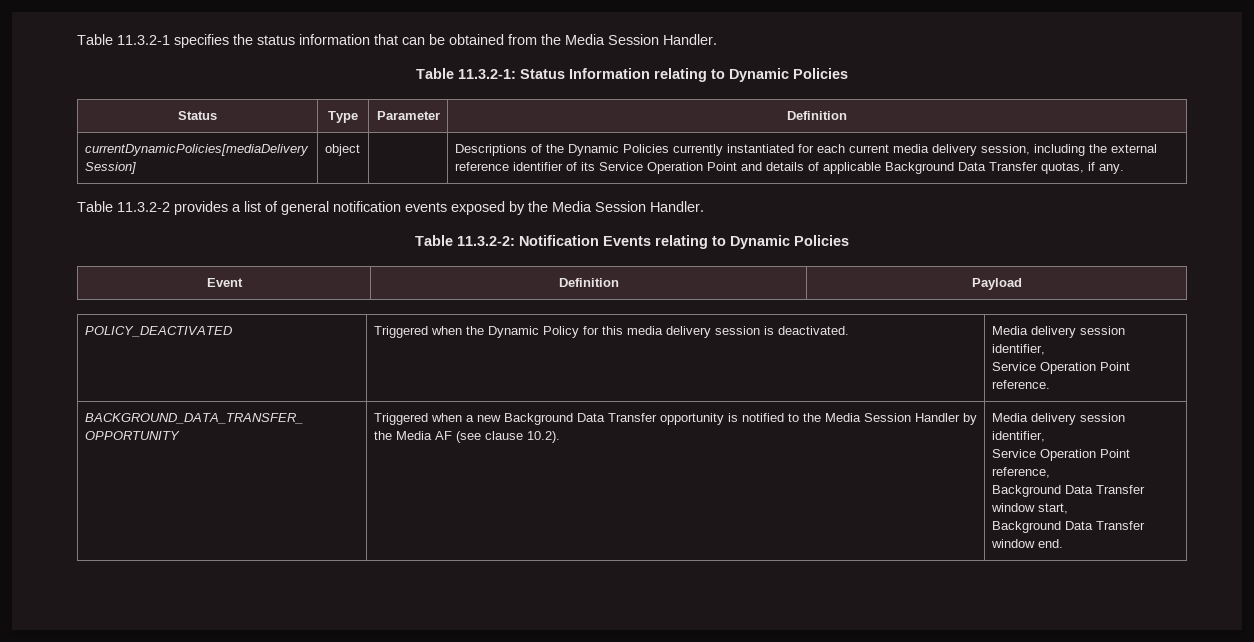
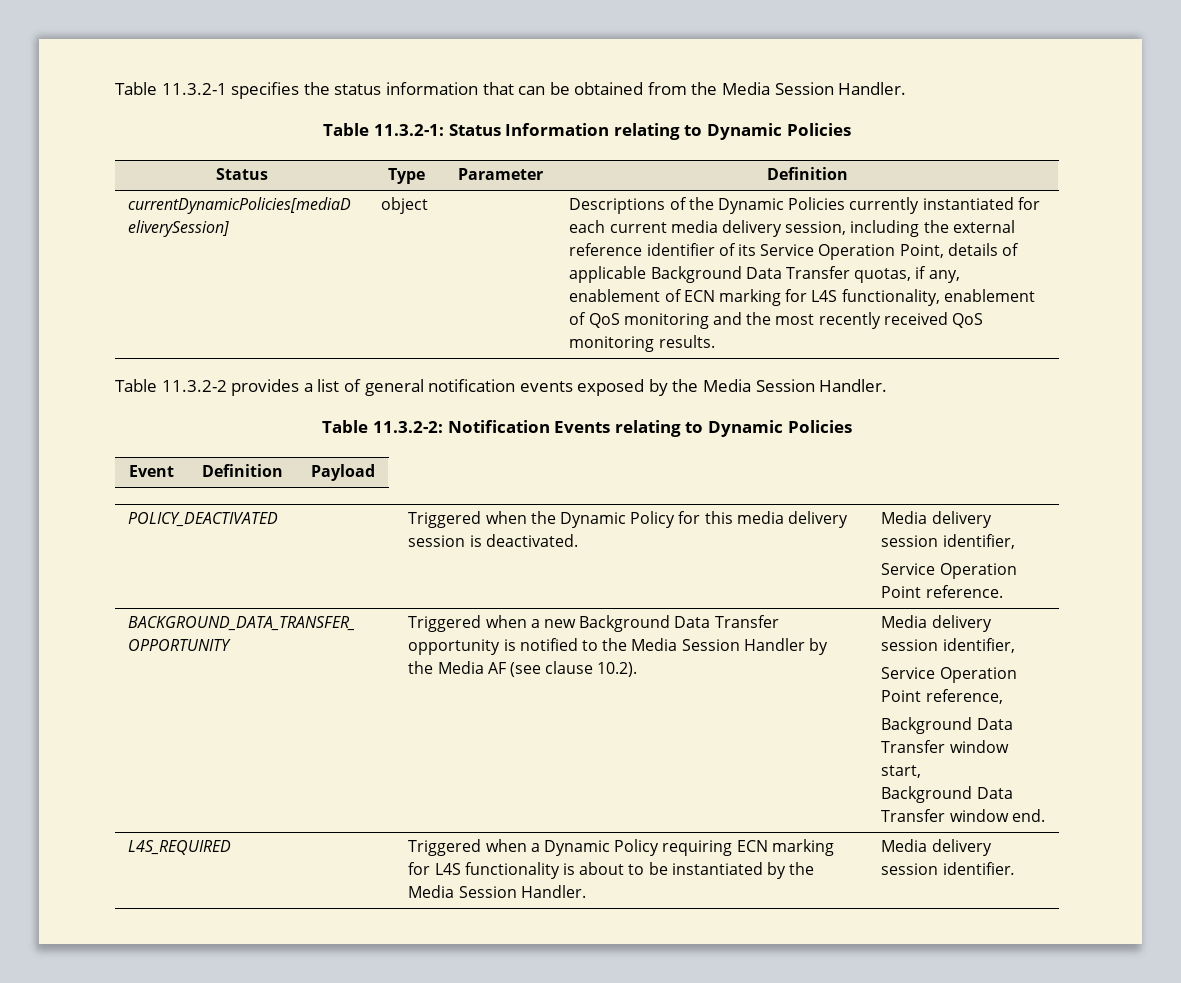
- Descriptions of the Dynamic Policies currently instantiated for each current media delivery session, including the external reference identifier of its Service Operation Point and details of applicable Background Data Transfer quotas, if any.
+ Descriptions of the Dynamic Policies currently instantiated for each current media delivery session, including the external reference identifier of its Service Operation Point, details of applicable Background Data Transfer quotas, if any, enablement of ECN marking for L4S functionality, enablement of QoS monitoring and the most recently received QoS monitoring results.
+ L4S_REQUIRED | Triggered when a Dynamic Policy requiring ECN marking for L4S functionality is about to be instantiated by the Media Session Handler. | Media delivery session identifier.

